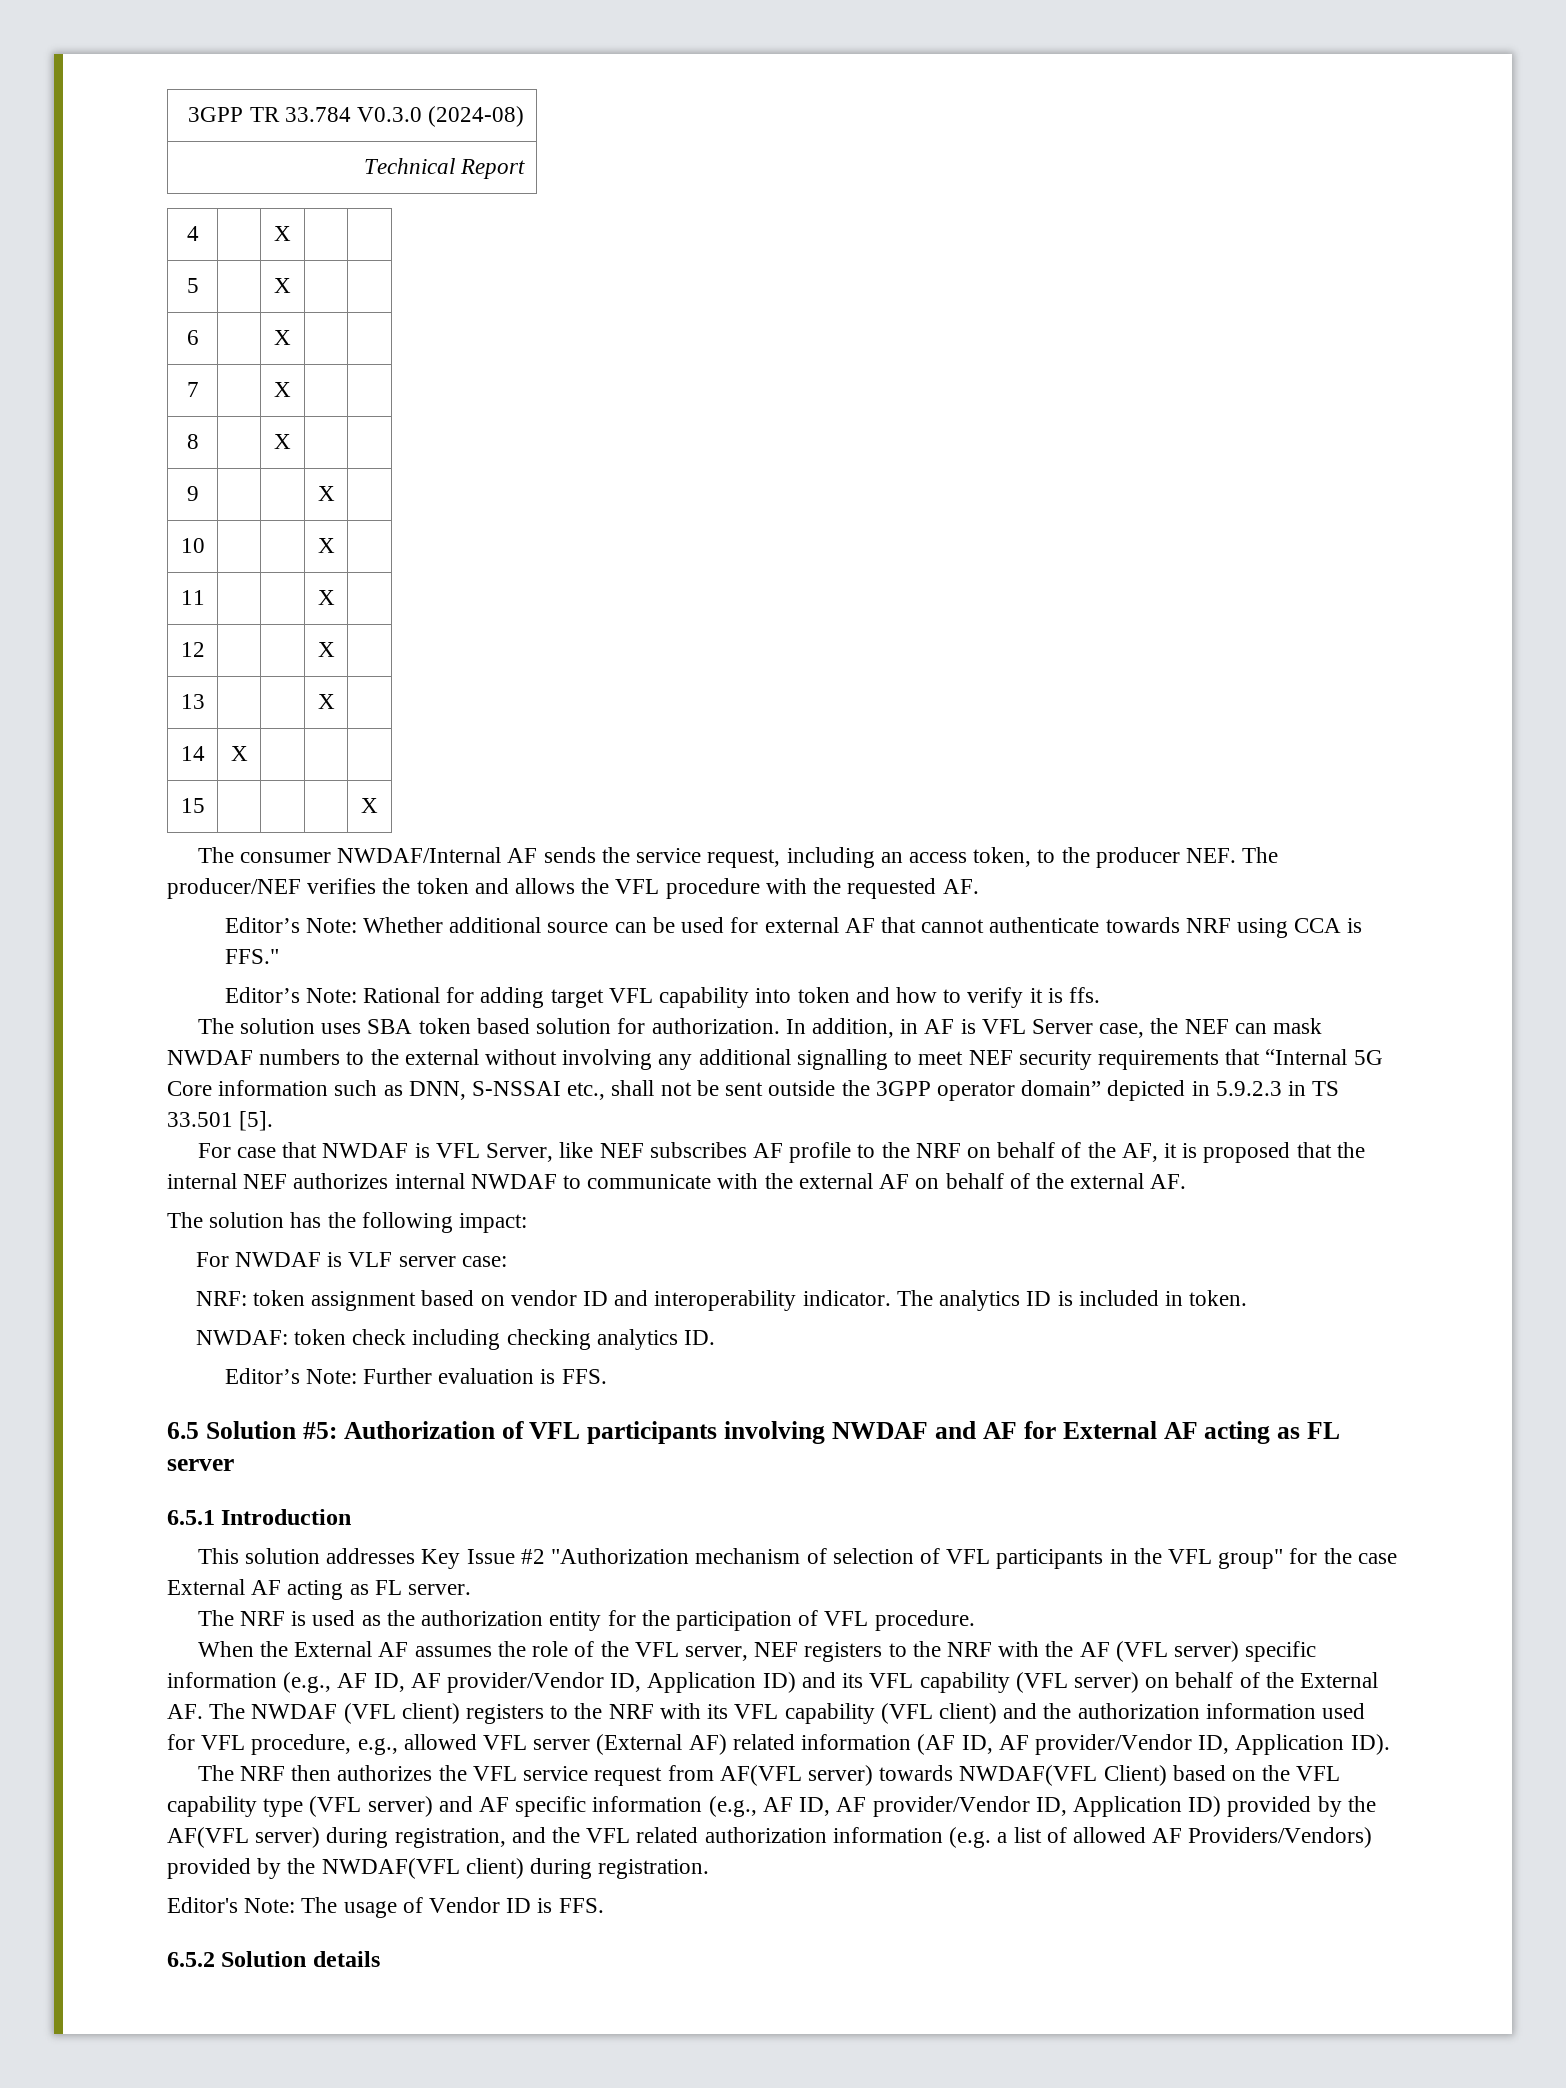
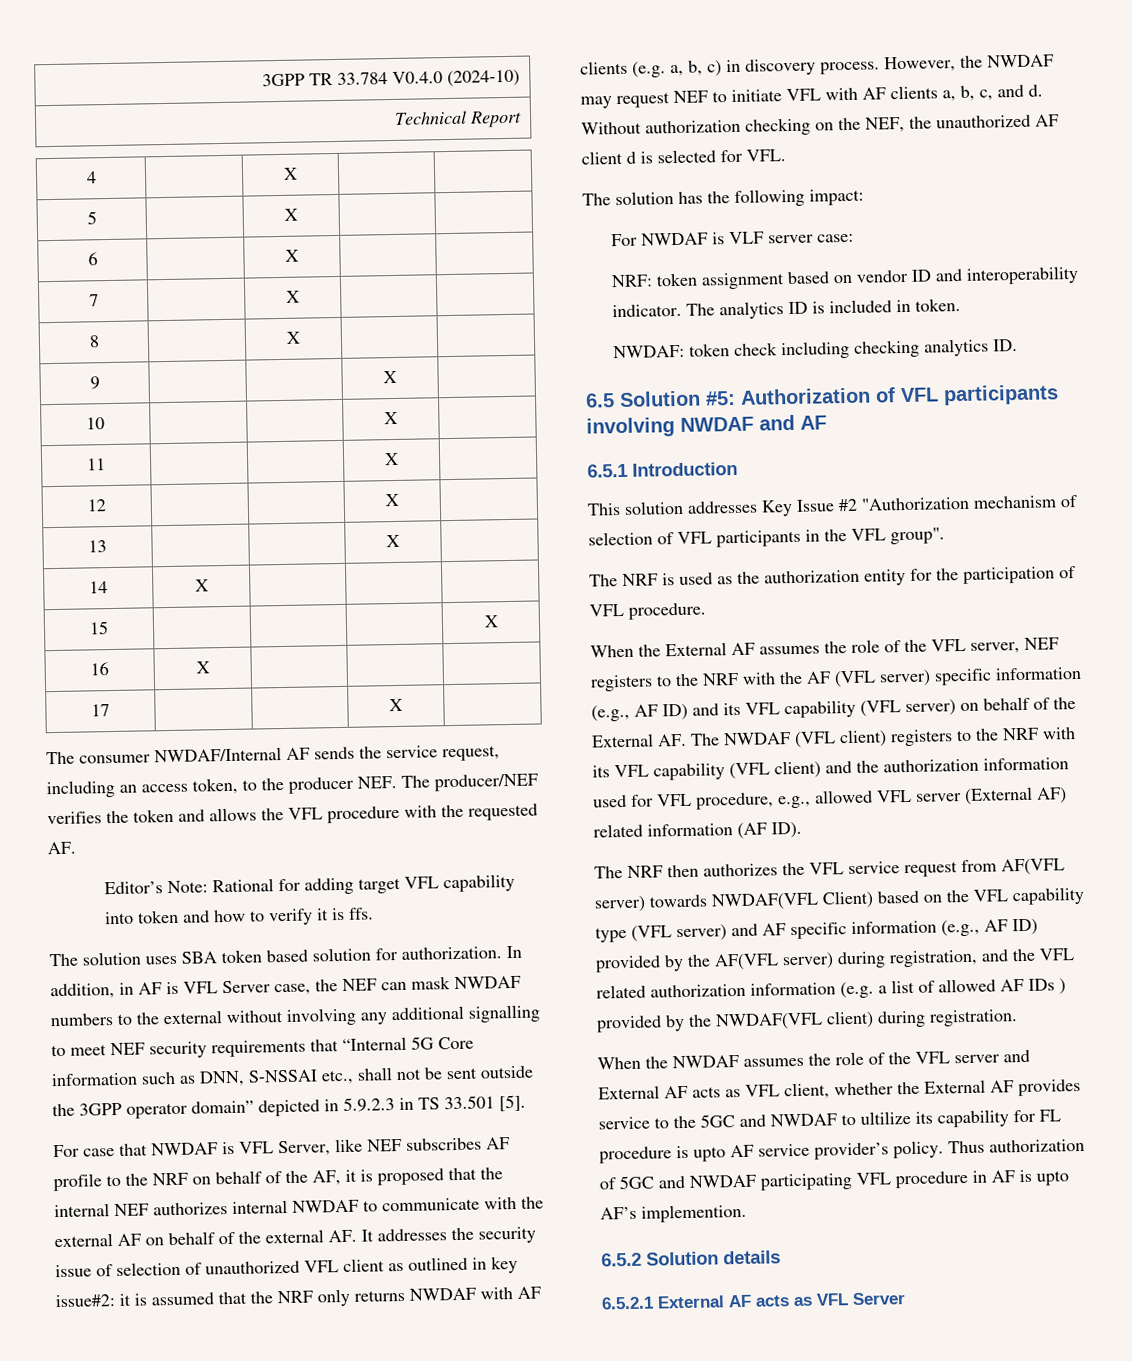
- 3GPP TR 33.784 V0.3.0 (2024-08)
+ 3GPP TR 33.784 V0.4.0 (2024-10)
+ 16 | X | | |
+ 17 | | | X |
- Editor’s Note: Whether additional source can be used for external AF that cannot authenticate towards NRF using CCA is FFS."
- For case that NWDAF is VFL Server, like NEF subscribes AF profile to the NRF on behalf of the AF, it is proposed that the internal NEF authorizes internal NWDAF to communicate with the external AF on behalf of the external AF.
+ For case that NWDAF is VFL Server, like NEF subscribes AF profile to the NRF on behalf of the AF, it is proposed that the internal NEF authorizes internal NWDAF to communicate with the external AF on behalf of the external AF. It addresses the security issue of selection of unauthorized VFL client as outlined in key issue#2: it is assumed that the NRF only returns NWDAF with AF clients (e.g. a, b, c) in discovery process. However, the NWDAF may request NEF to initiate VFL with AF clients a, b, c, and d. Without authorization checking on the NEF, the unauthorized AF client d is selected for VFL.
- Editor’s Note: Further evaluation is FFS.
- 6.5 Solution #5: Authorization of VFL participants involving NWDAF and AF for External AF acting as FL server
+ 6.5 Solution #5: Authorization of VFL participants involving NWDAF and AF
- This solution addresses Key Issue #2 "Authorization mechanism of selection of VFL participants in the VFL group" for the case External AF acting as FL server.
+ This solution addresses Key Issue #2 "Authorization mechanism of selection of VFL participants in the VFL group".
- When the External AF assumes the role of the VFL server, NEF registers to the NRF with the AF (VFL server) specific information (e.g., AF ID, AF provider/Vendor ID, Application ID) and its VFL capability (VFL server) on behalf of the External AF. The NWDAF (VFL client) registers to the NRF with its VFL capability (VFL client) and the authorization information used for VFL procedure, e.g., allowed VFL server (External AF) related information (AF ID, AF provider/Vendor ID, Application ID).
+ When the External AF assumes the role of the VFL server, NEF registers to the NRF with the AF (VFL server) specific information (e.g., AF ID) and its VFL capability (VFL server) on behalf of the External AF. The NWDAF (VFL client) registers to the NRF with its VFL capability (VFL client) and the authorization information used for VFL procedure, e.g., allowed VFL server (External AF) related information (AF ID).
- The NRF then authorizes the VFL service request from AF(VFL server) towards NWDAF(VFL Client) based on the VFL capability type (VFL server) and AF specific information (e.g., AF ID, AF provider/Vendor ID, Application ID) provided by the AF(VFL server) during registration, and the VFL related authorization information (e.g. a list of allowed AF Providers/Vendors) provided by the NWDAF(VFL client) during registration.
+ The NRF then authorizes the VFL service request from AF(VFL server) towards NWDAF(VFL Client) based on the VFL capability type (VFL server) and AF specific information (e.g., AF ID) provided by the AF(VFL server) during registration, and the VFL related authorization information (e.g. a list of allowed AF IDs ) provided by the NWDAF(VFL client) during registration.
- Editor's Note: The usage of Vendor ID is FFS.
+ When the NWDAF assumes the role of the VFL server and External AF acts as VFL client, whether the External AF provides service to the 5GC and NWDAF to ultilize its capability for FL procedure is upto AF service provider’s policy. Thus authorization of 5GC and NWDAF participating VFL procedure in AF is upto AF’s implemention.
  6.5.2 Solution details
+ 6.5.2.1 External AF acts as VFL Server

